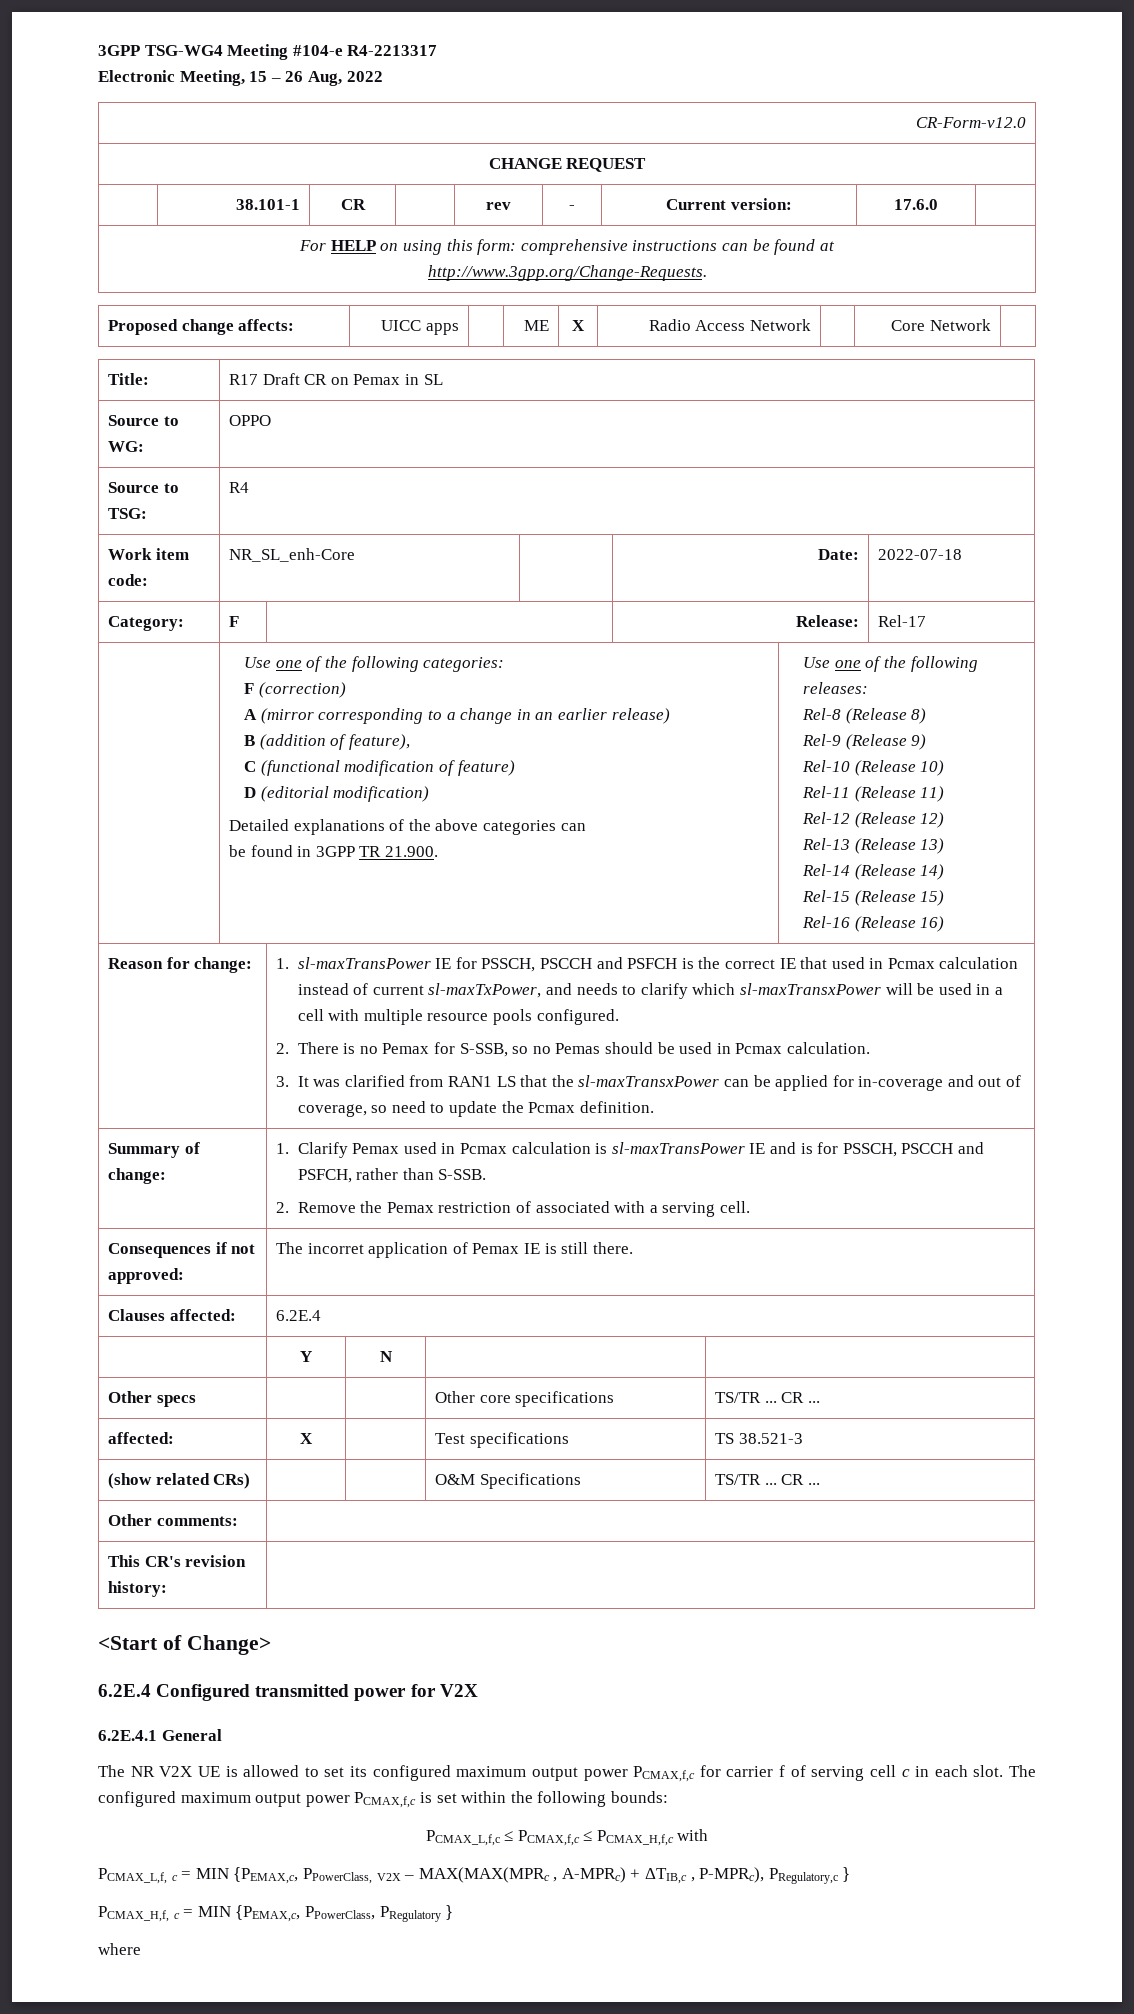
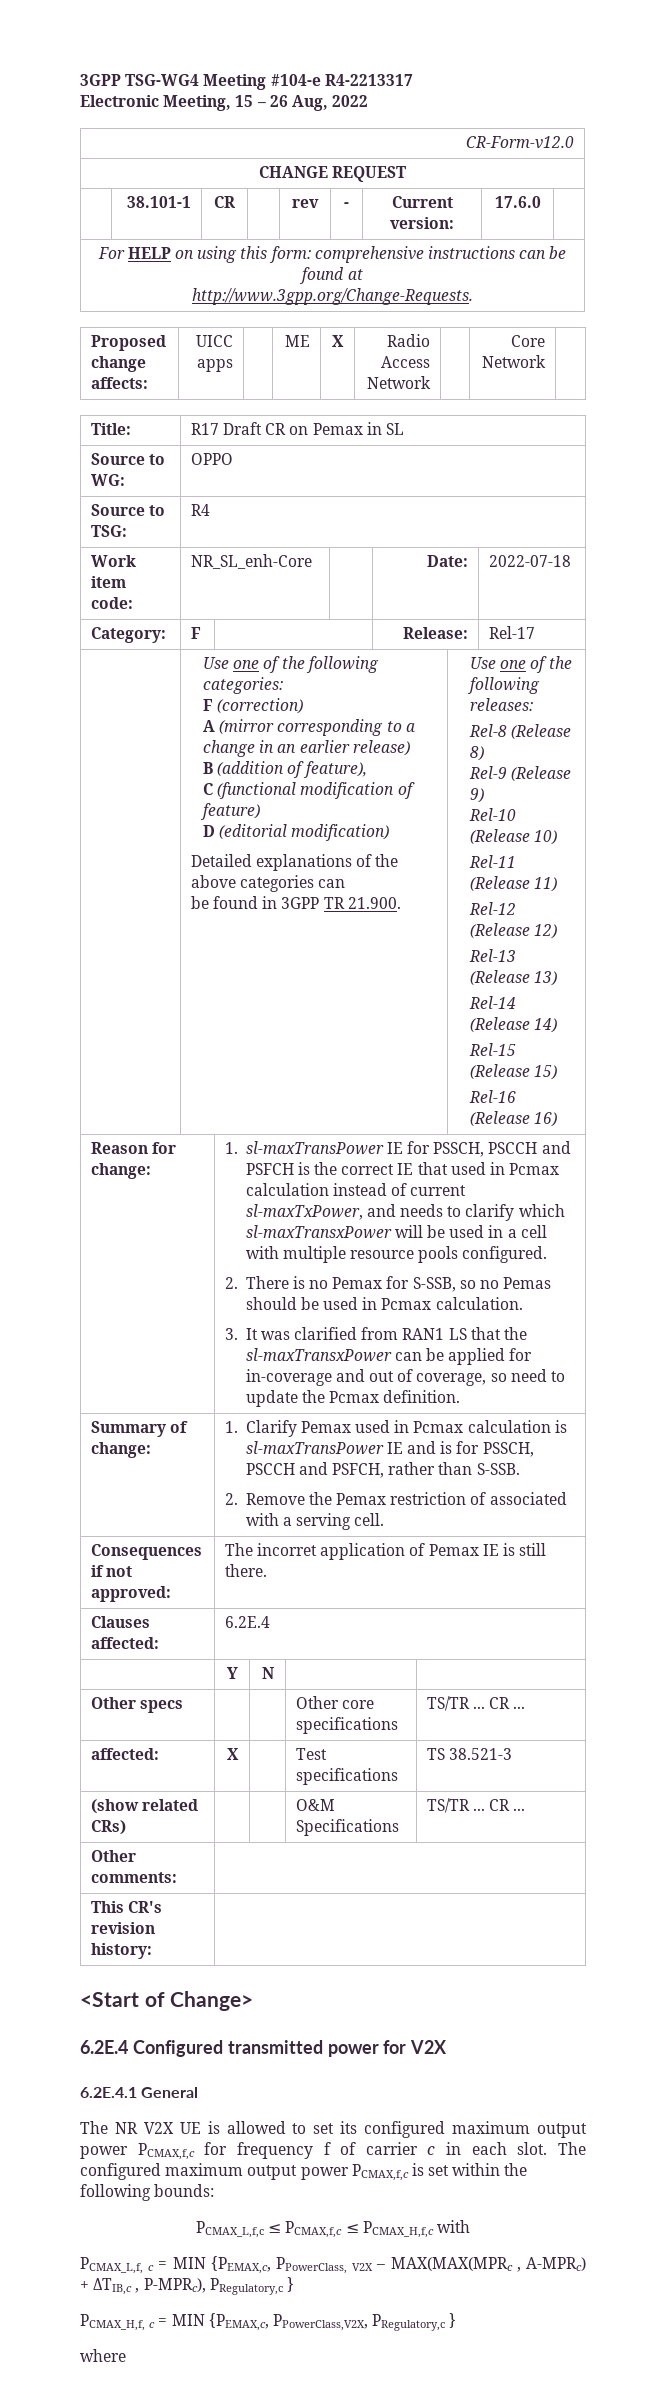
- The NR V2X UE is allowed to set its configured maximum output power PCMAX,f,c for carrier f of serving cell c in each slot.
+ The NR V2X UE is allowed to set its configured maximum output power PCMAX,f,c for frequency f of carrier c in each slot.
- PCMAX_H,f, c = MIN {PEMAX,c, PPowerClass, PRegulatory }
+ PCMAX_H,f, c = MIN {PEMAX,c, PPowerClass,V2X, PRegulatory,c }

